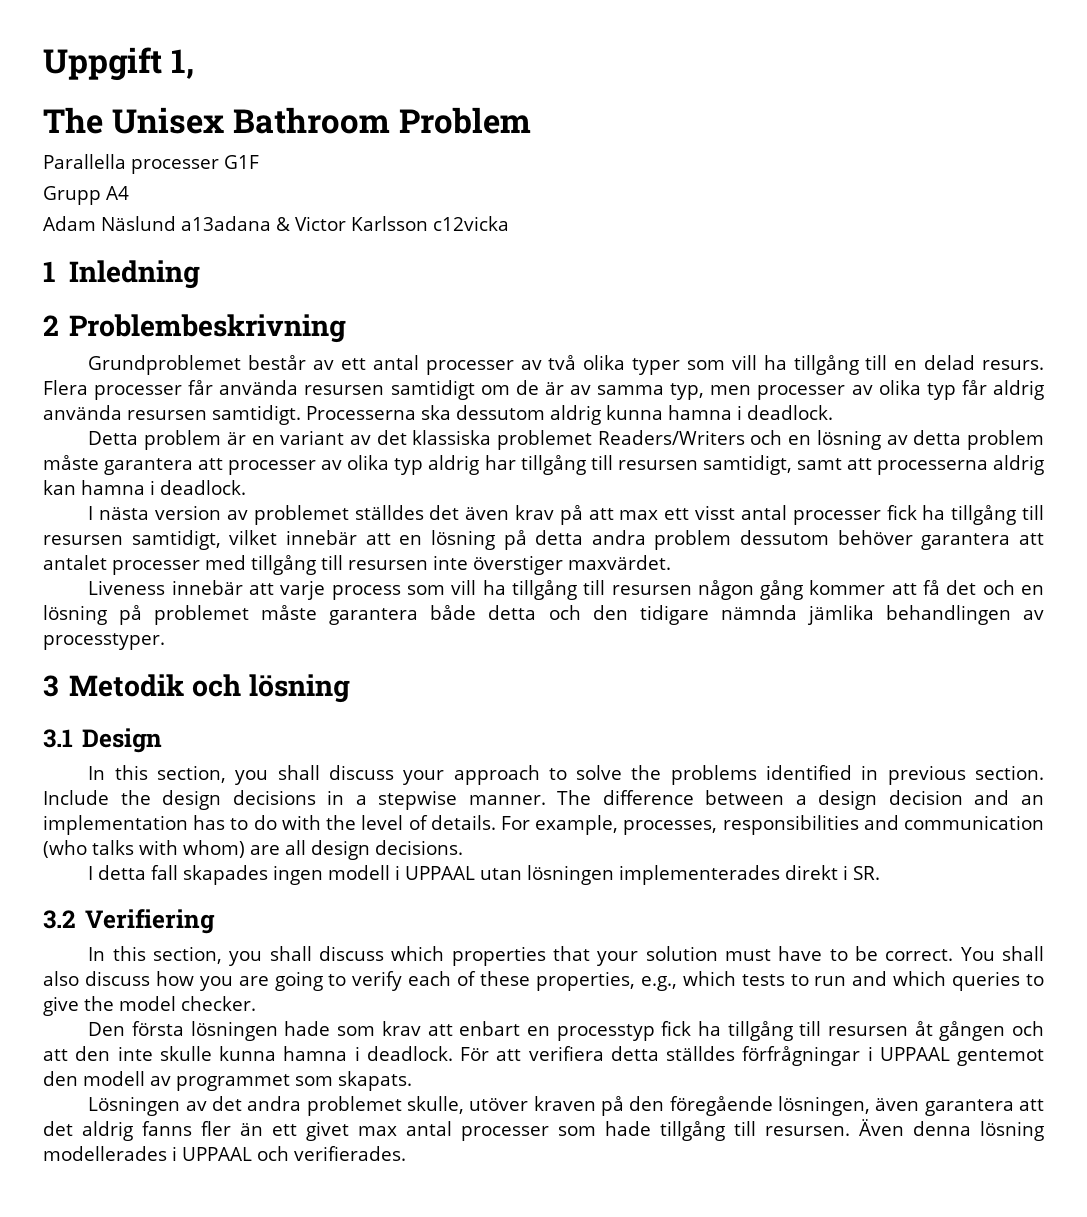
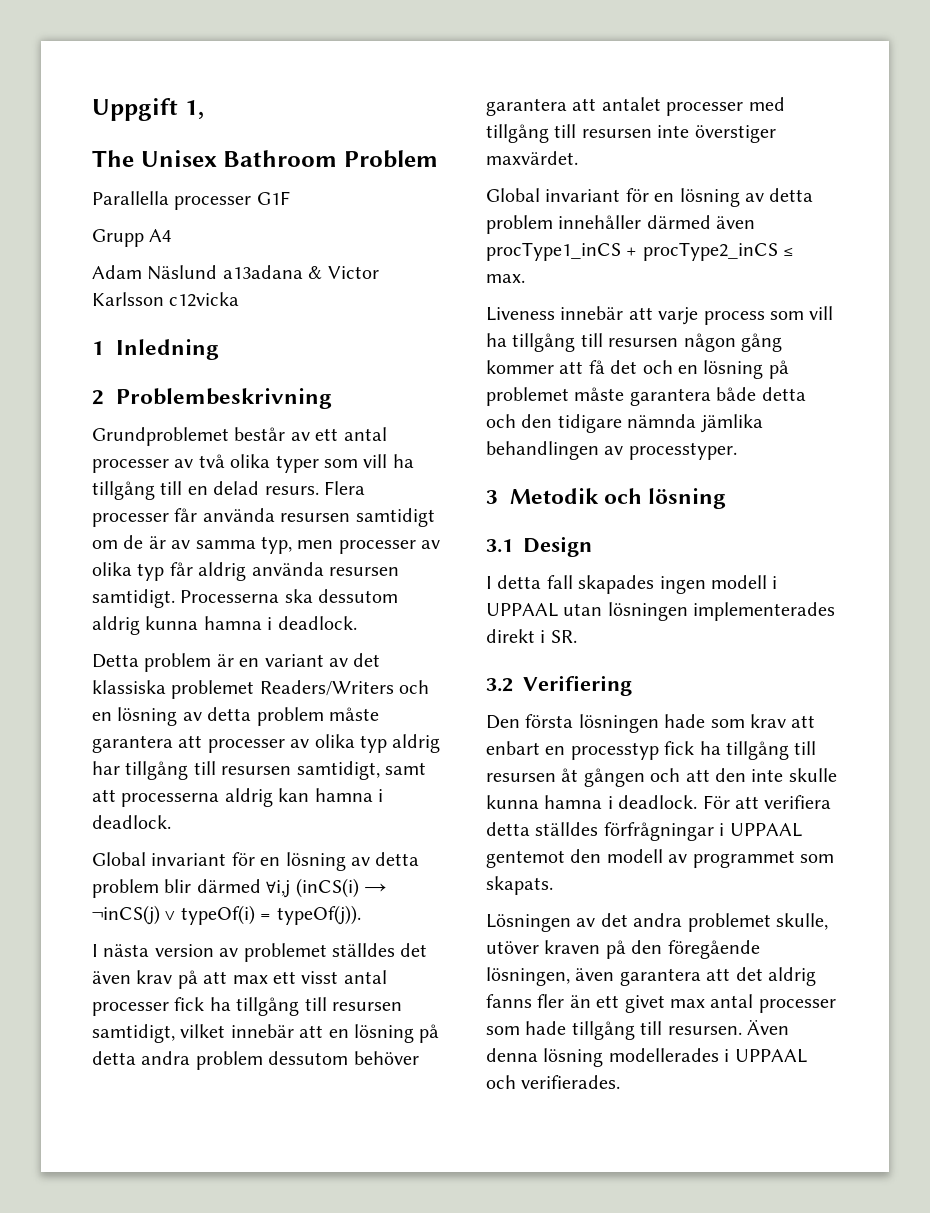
+ Global invariant för en lösning av detta problem blir därmed ∀i,j (inCS(i) → ¬inCS(j) ∨ typeOf(i) = typeOf(j)).
+ Global invariant för en lösning av detta problem innehåller därmed även procType1_inCS + procType2_inCS ≤ max.
- In this section, you shall discuss your approach to solve the problems identified in previous section. Include the design decisions in a stepwise manner. The difference between a design decision and an implementation has to do with the level of details. For example, processes, responsibilities and communication (who talks with whom) are all design decisions.
- In this section, you shall discuss which properties that your solution must have to be correct. You shall also discuss how you are going to verify each of these properties, e.g., which tests to run and which queries to give the model checker.

